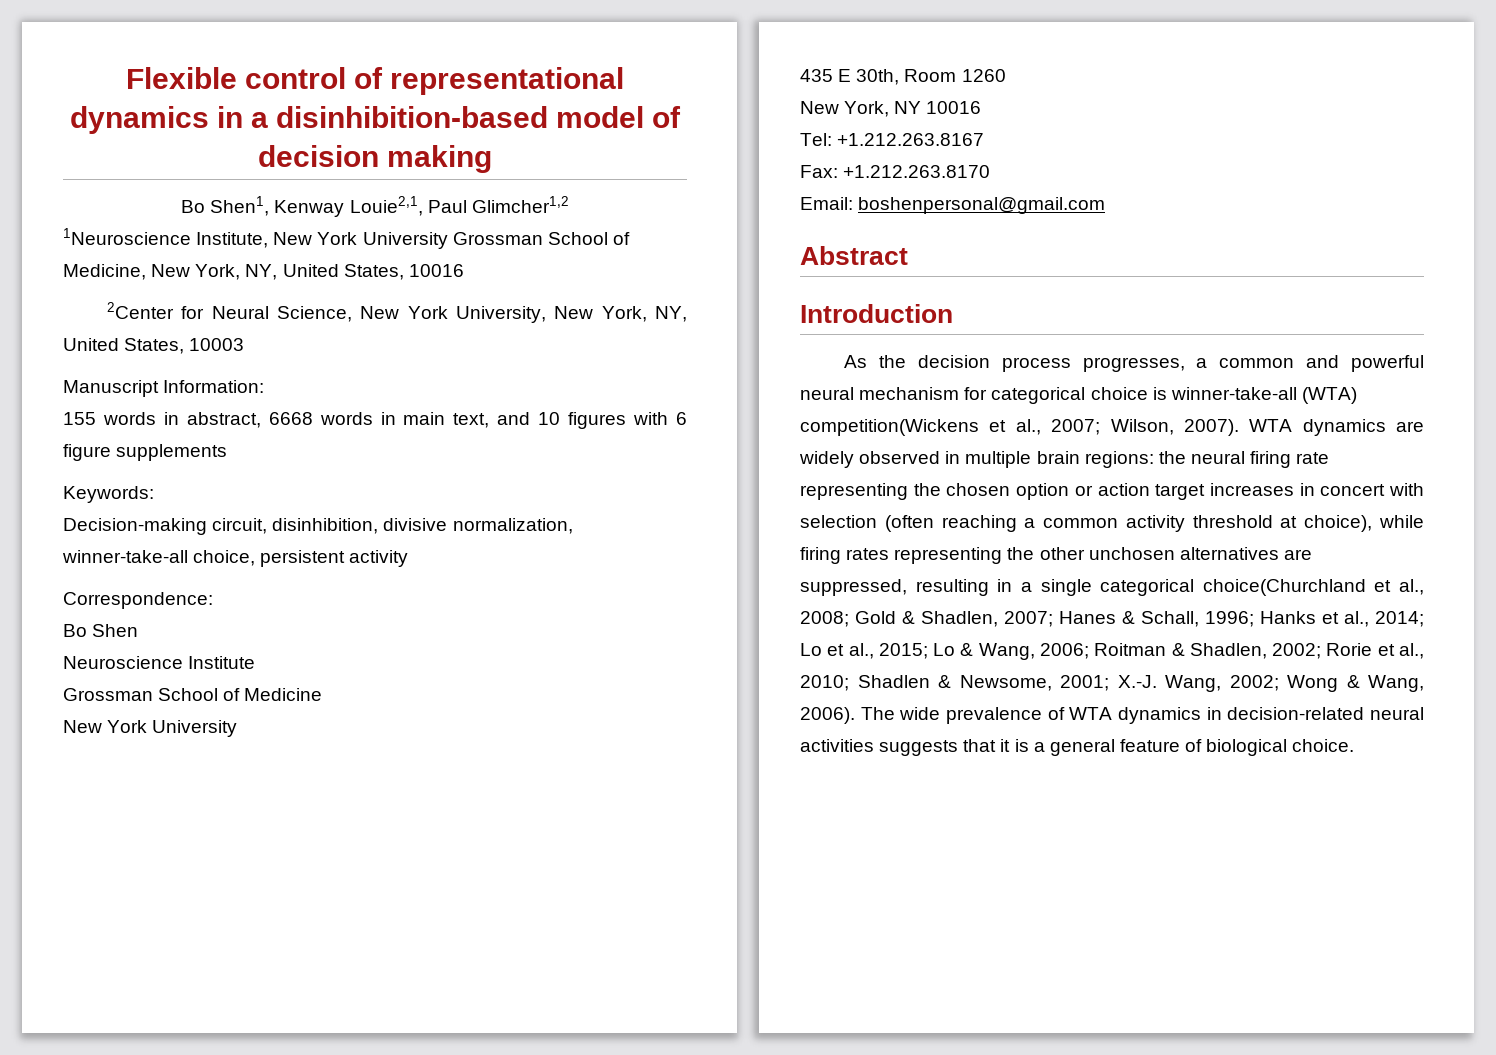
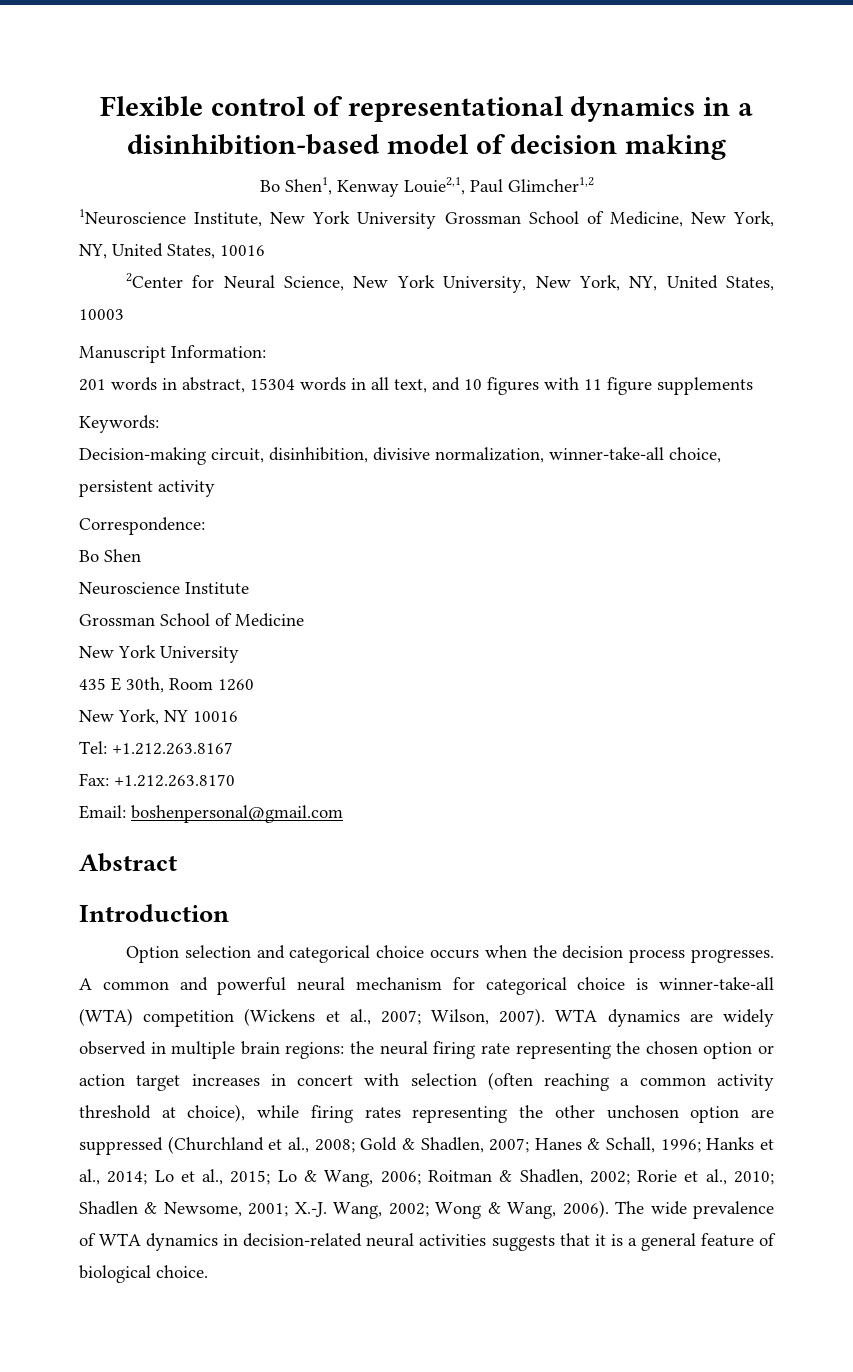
- 155 words in abstract, 6668 words in main text, and 10 figures with 6 figure supplements
+ 201 words in abstract, 15304 words in all text, and 10 figures with 11 figure supplements
- As the decision process progresses, a common and powerful neural mechanism for categorical choice is winner-take-all (WTA) competition(Wickens et al., 2007; Wilson, 2007).
+ Option selection and categorical choice occurs when the decision process progresses. A common and powerful neural mechanism for categorical choice is winner-take-all (WTA) competition (Wickens et al., 2007; Wilson, 2007).
- the neural firing rate representing the chosen option or action target increases in concert with selection (often reaching a common activity threshold at choice), while firing rates representing the other unchosen alternatives are suppressed, resulting in a single categorical choice(Churchland et al., 2008;
+ the neural firing rate representing the chosen option or action target increases in concert with selection (often reaching a common activity threshold at choice), while firing rates representing the other unchosen option are suppressed (Churchland et al., 2008;

